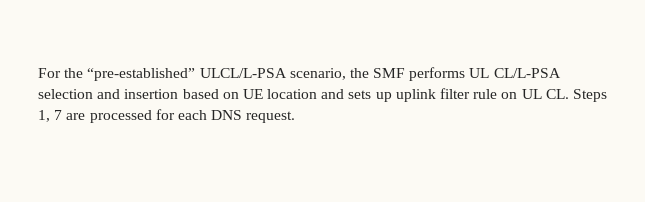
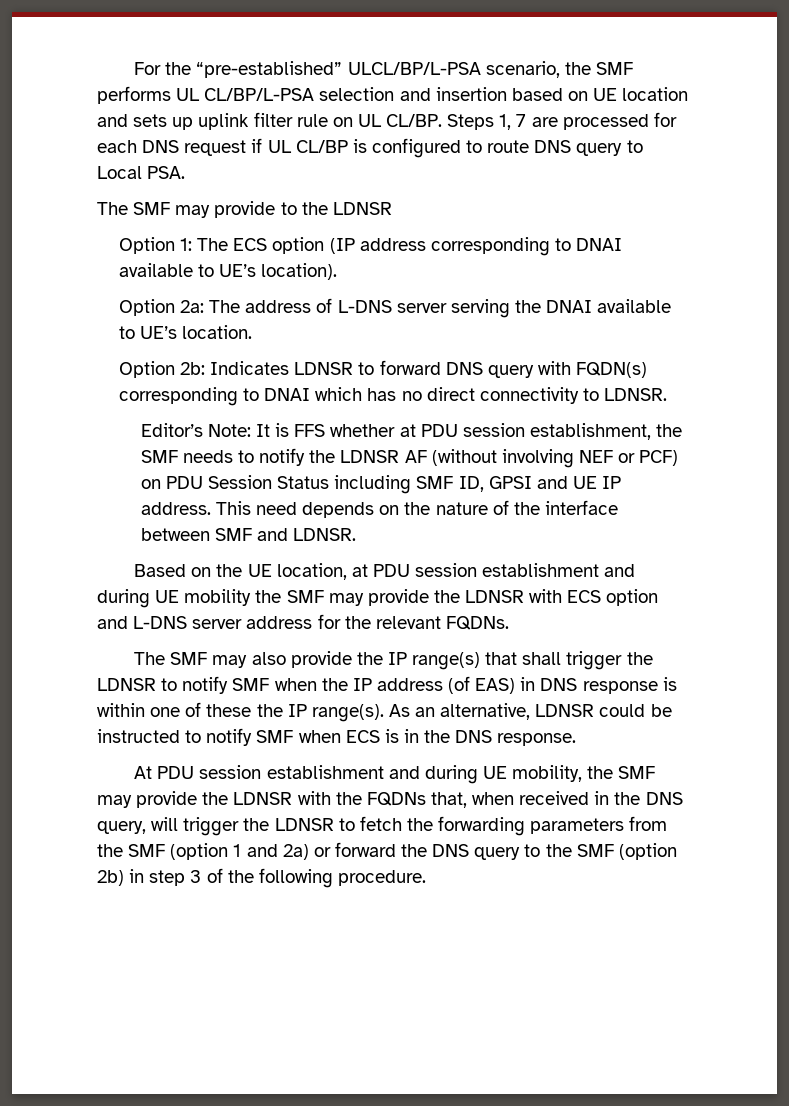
- For the “pre-established” ULCL/L-PSA scenario, the SMF performs UL CL/L-PSA selection and insertion based on UE location and sets up uplink filter rule on UL CL. Steps 1, 7 are processed for each DNS request.
+ For the “pre-established” ULCL/BP/L-PSA scenario, the SMF performs UL CL/BP/L-PSA selection and insertion based on UE location and sets up uplink filter rule on UL CL/BP. Steps 1, 7 are processed for each DNS request if UL CL/BP is configured to route DNS query to Local PSA.
+ The SMF may provide to the LDNSR
+ Option 1: The ECS option (IP address corresponding to DNAI available to UE’s location).
+ Option 2a: The address of L-DNS server serving the DNAI available to UE’s location.
+ Option 2b: Indicates LDNSR to forward DNS query with FQDN(s) corresponding to DNAI which has no direct connectivity to LDNSR.
+ Editor’s Note: It is FFS whether at PDU session establishment, the SMF needs to notify the LDNSR AF (without involving NEF or PCF) on PDU Session Status including SMF ID, GPSI and UE IP address. This need depends on the nature of the interface between SMF and LDNSR.
+ Based on the UE location, at PDU session establishment and during UE mobility the SMF may provide the LDNSR with ECS option and L-DNS server address for the relevant FQDNs.
+ The SMF may also provide the IP range(s) that shall trigger the LDNSR to notify SMF when the IP address (of EAS) in DNS response is within one of these the IP range(s). As an alternative, LDNSR could be instructed to notify SMF when ECS is in the DNS response.
+ At PDU session establishment and during UE mobility, the SMF may provide the LDNSR with the FQDNs that, when received in the DNS query, will trigger the LDNSR to fetch the forwarding parameters from the SMF (option 1 and 2a) or forward the DNS query to the SMF (option 2b) in step 3 of the following procedure.

